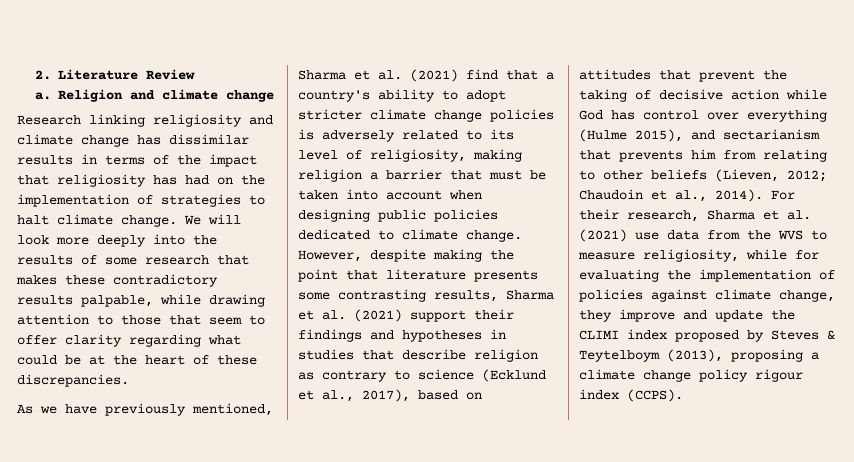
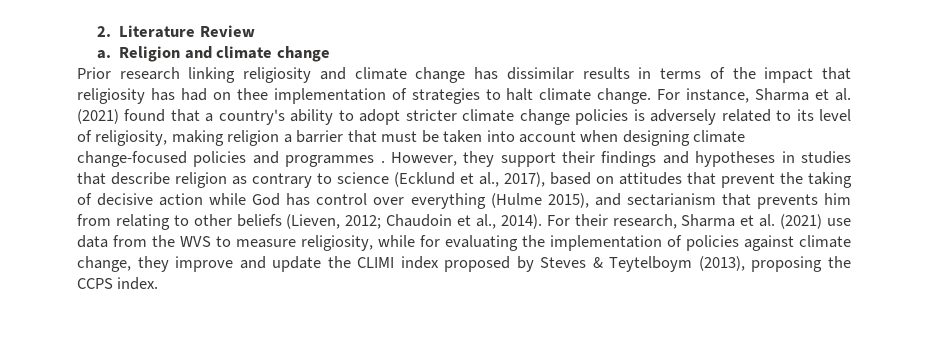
- Research linking religiosity and climate change has dissimilar results in terms of the impact that religiosity has had on the implementation of strategies to halt climate change.
+ Prior research linking religiosity and climate change has dissimilar results in terms of the impact that religiosity has had on thee implementation of strategies to halt climate change.
- We will look more deeply into the results of some research that makes these contradictory results palpable, while drawing attention to those that seem to offer clarity regarding what could be at the heart of these discrepancies.
- As we have previously mentioned, Sharma et al. (2021) find that a country's ability to adopt stricter climate change policies is adversely related to its level of religiosity, making religion a barrier that must be taken into account when designing public policies dedicated to climate change. However, despite making the point that literature presents some contrasting results, Sharma et al. (2021) support their findings and hypotheses in studies that describe religion as contrary to science (Ecklund et al., 2017), based on attitudes that prevent the taking of decisive action while God has control over everything (Hulme 2015), and sectarianism that prevents him from relating to other beliefs (Lieven, 2012;
+ For instance, Sharma et al. (2021) found that a country's ability to adopt stricter climate change policies is adversely related to its level of religiosity, making religion a barrier that must be taken into account when designing climate change-focused policies and programmes . However, they support their findings and hypotheses in studies that describe religion as contrary to science (Ecklund et al., 2017), based on attitudes that prevent the taking of decisive action while God has control over everything (Hulme 2015), and sectarianism that prevents him from relating to other beliefs (Lieven, 2012;
- For their research, Sharma et al. (2021) use data from the WVS to measure religiosity, while for evaluating the implementation of policies against climate change, they improve and update the CLIMI index proposed by Steves & Teytelboym (2013), proposing a climate change policy rigour index (CCPS).
+ For their research, Sharma et al. (2021) use data from the WVS to measure religiosity, while for evaluating the implementation of policies against climate change, they improve and update the CLIMI index proposed by Steves & Teytelboym (2013), proposing the CCPS index.

